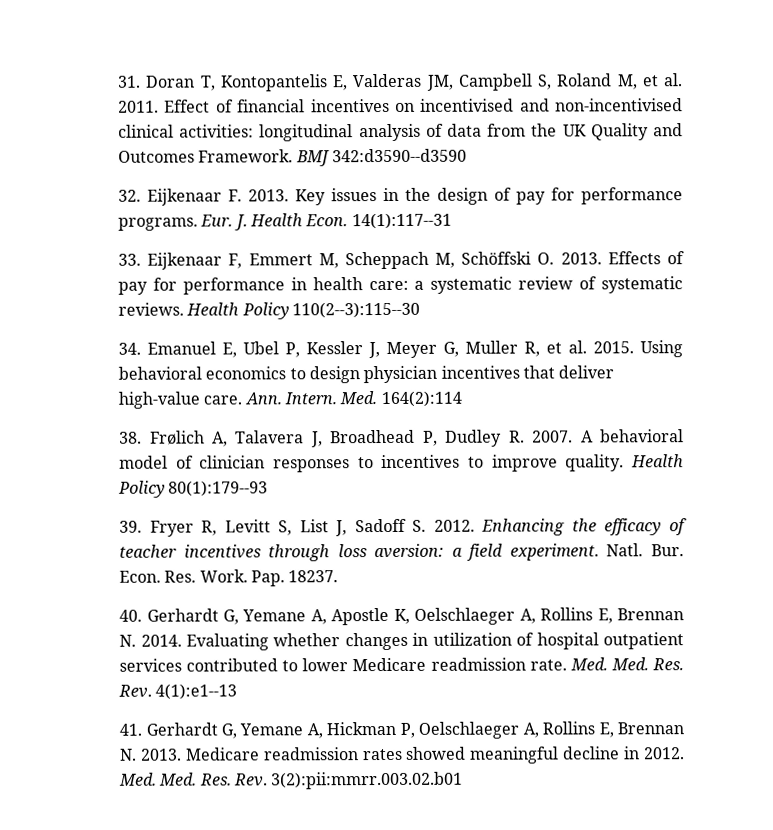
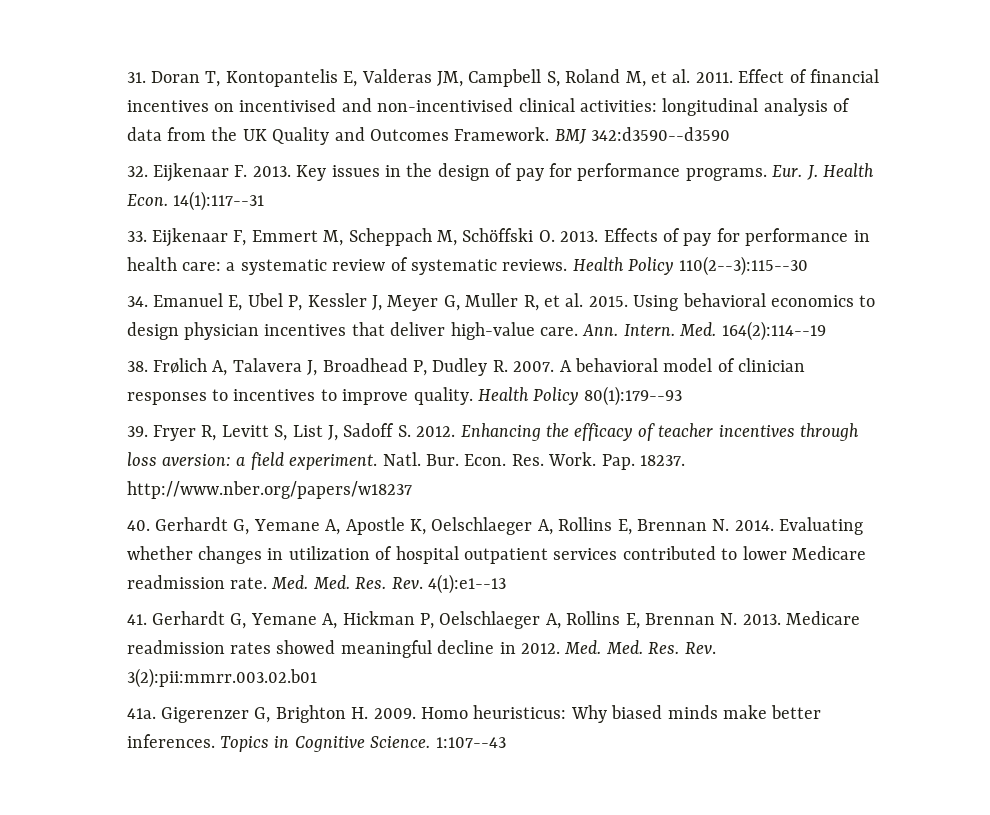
- Med. 164(2):114
+ Med. 164(2):114--19
- Pap. 18237.
+ Pap. 18237. http://www.nber.org/papers/w18237
+ 41a. Gigerenzer G, Brighton H. 2009. Homo heuristicus: Why biased minds make better inferences. Topics in Cognitive Science. 1:107--43

